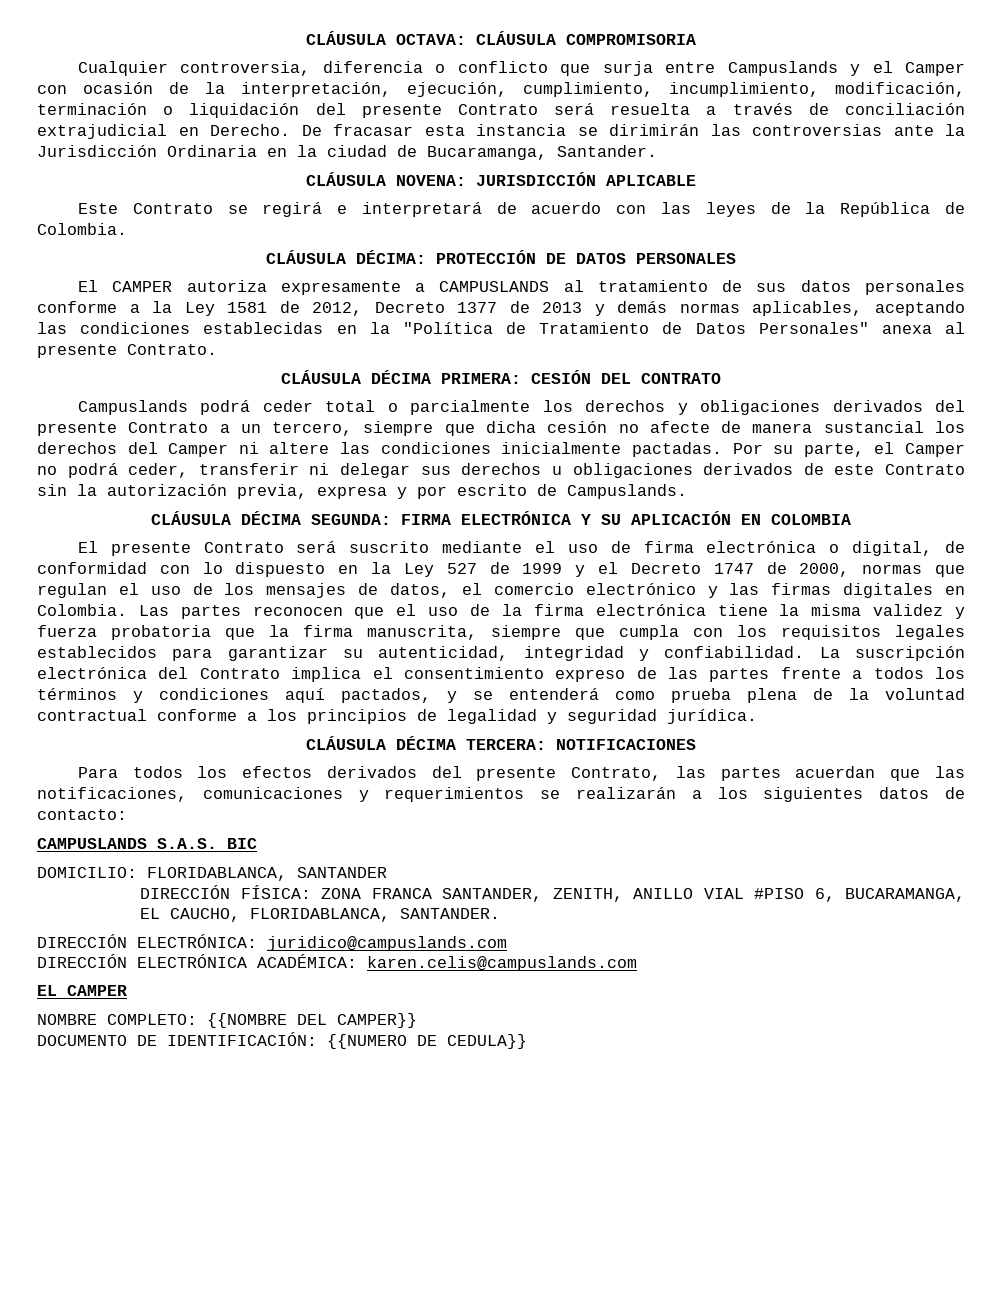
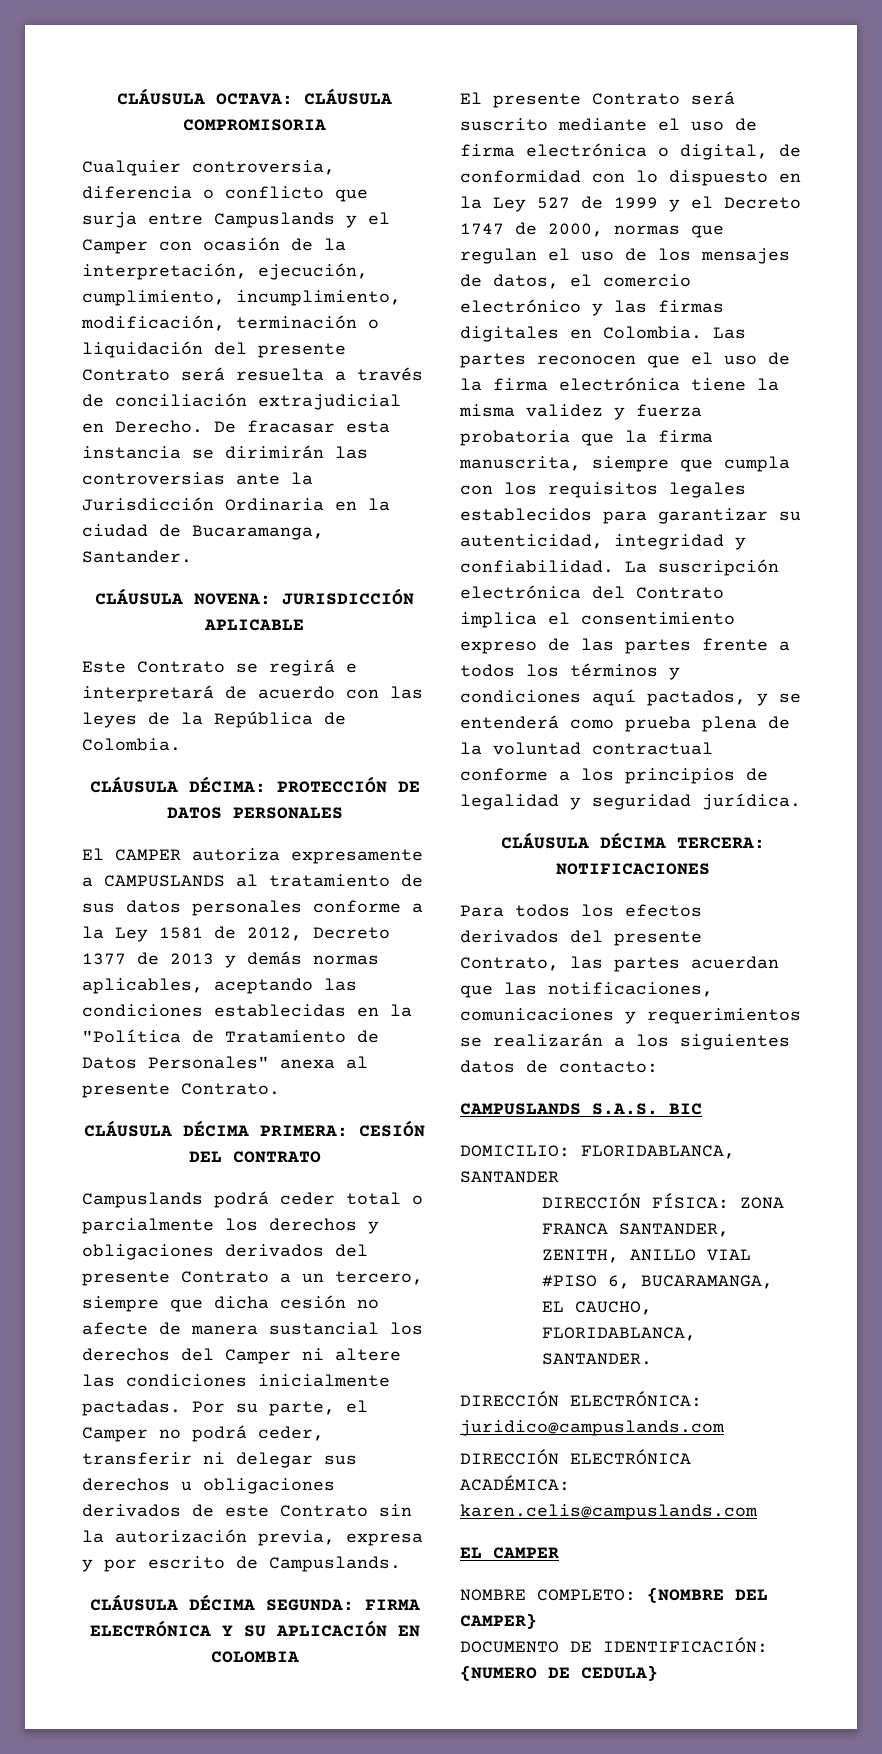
- NOMBRE COMPLETO: {{NOMBRE DEL CAMPER}}
+ NOMBRE COMPLETO: {NOMBRE DEL CAMPER}
- DOCUMENTO DE IDENTIFICACIÓN: {{NUMERO DE CEDULA}}
+ DOCUMENTO DE IDENTIFICACIÓN: {NUMERO DE CEDULA}

